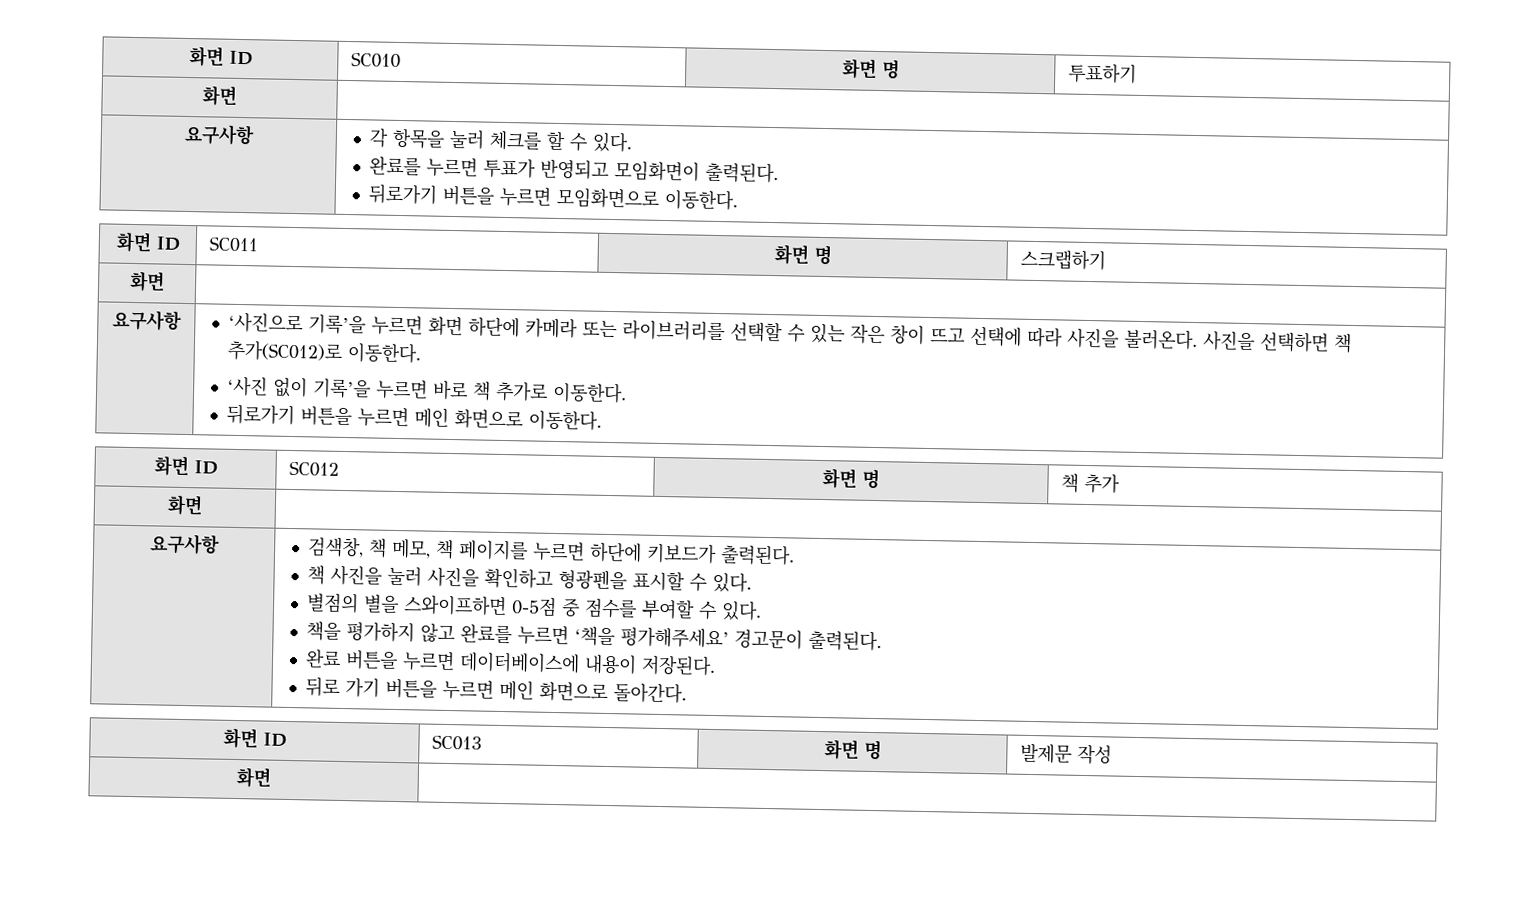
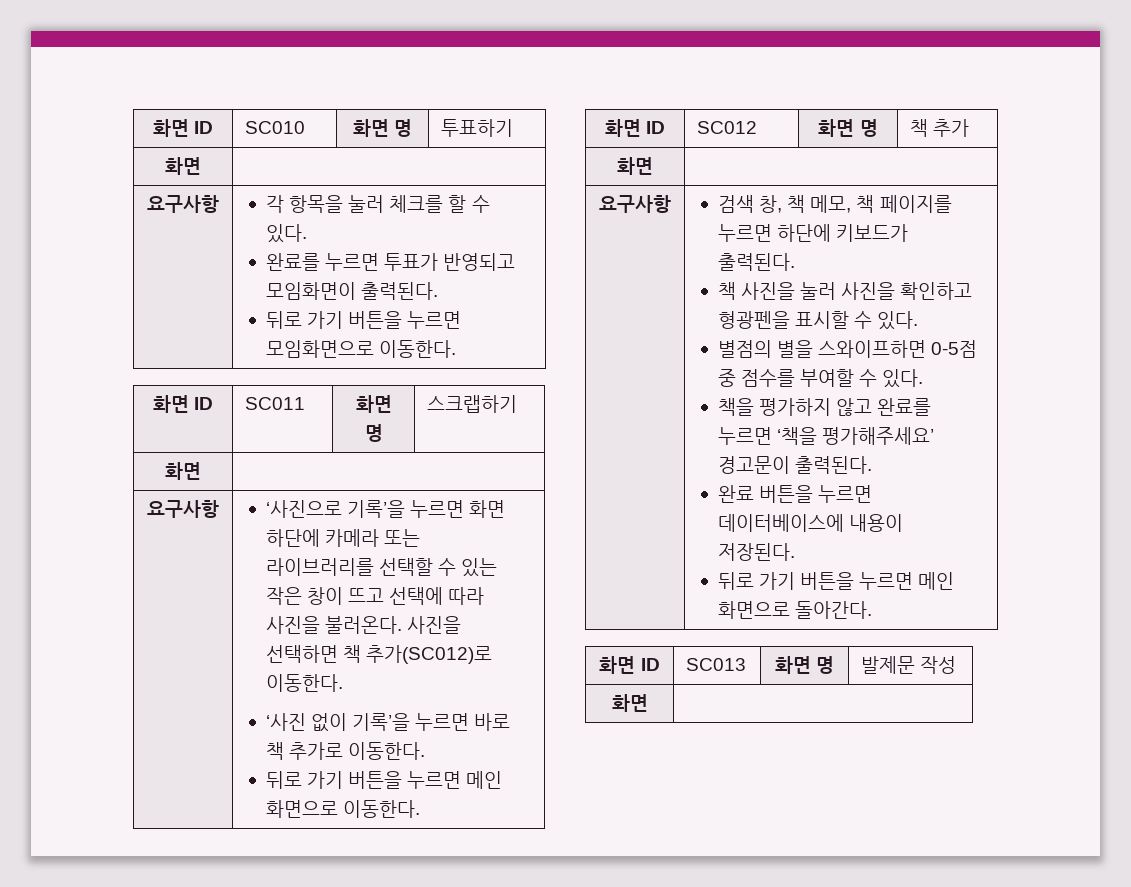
  요구사항 | 각 항목을 눌러 체크를 할 수 있다.
  완료를 누르면 투표가 반영되고 모임화면이 출력된다.
- 뒤로가기 버튼을 누르면 모임화면으로 이동한다.
+ 뒤로 가기 버튼을 누르면 모임화면으로 이동한다.
  요구사항 | ‘사진으로 기록’을 누르면 화면 하단에 카메라 또는 라이브러리를 선택할 수 있는 작은 창이 뜨고 선택에 따라 사진을 불러온다. 사진을 선택하면 책 추가(SC012)로 이동한다.
  ‘사진 없이 기록’을 누르면 바로 책 추가로 이동한다.
- 뒤로가기 버튼을 누르면 메인 화면으로 이동한다.
+ 뒤로 가기 버튼을 누르면 메인 화면으로 이동한다.
- 검색창, 책 메모, 책 페이지를 누르면 하단에 키보드가 출력된다.
+ 검색 창, 책 메모, 책 페이지를 누르면 하단에 키보드가 출력된다.

